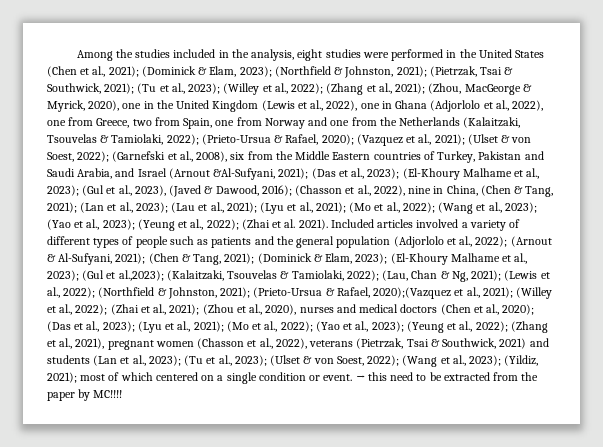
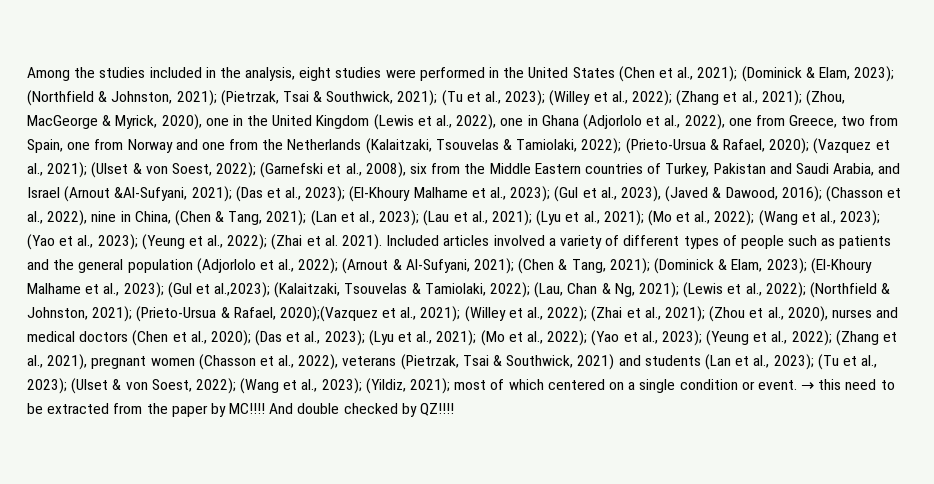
+ And double checked by QZ!!!!

